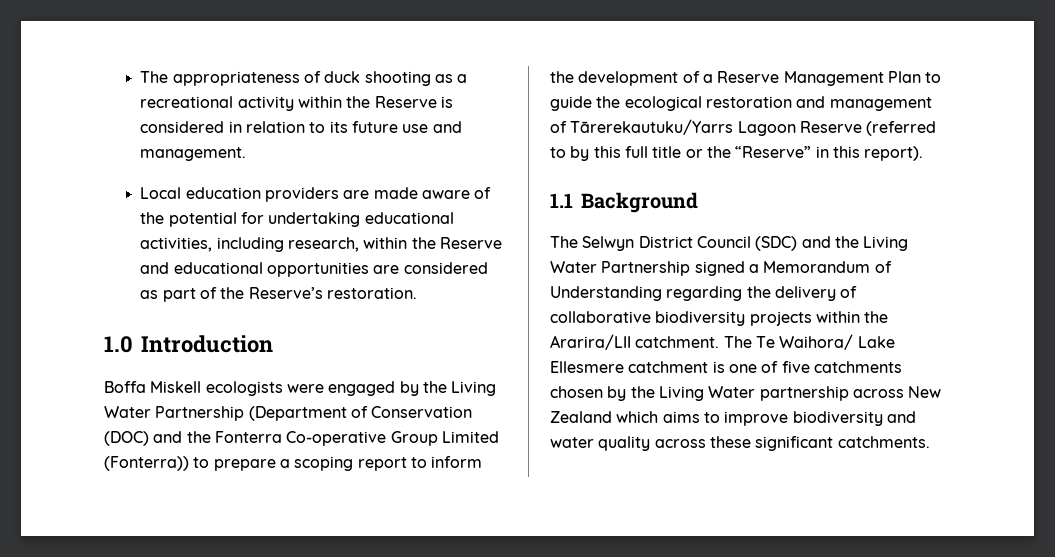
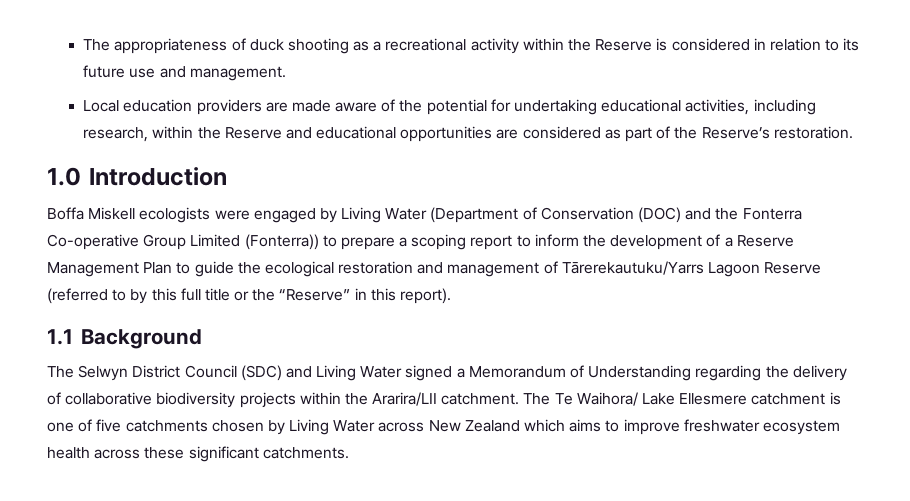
- Boffa Miskell ecologists were engaged by the Living Water Partnership (Department of Conservation (DOC) and the Fonterra Co-operative Group Limited (Fonterra)) to prepare a scoping report to inform the development of a Reserve Management Plan to guide the ecological restoration and management of Tārerekautuku/Yarrs Lagoon Reserve (referred to by this full title or the “Reserve” in this report).
+ Boffa Miskell ecologists were engaged by Living Water (Department of Conservation (DOC) and the Fonterra Co-operative Group Limited (Fonterra)) to prepare a scoping report to inform the development of a Reserve Management Plan to guide the ecological restoration and management of Tārerekautuku/Yarrs Lagoon Reserve (referred to by this full title or the “Reserve” in this report).
- The Selwyn District Council (SDC) and the Living Water Partnership signed a Memorandum of Understanding regarding the delivery of collaborative biodiversity projects within the Ararira/LII catchment.
+ The Selwyn District Council (SDC) and Living Water signed a Memorandum of Understanding regarding the delivery of collaborative biodiversity projects within the Ararira/LII catchment.
- The Te Waihora/ Lake Ellesmere catchment is one of five catchments chosen by the Living Water partnership across New Zealand which aims to improve biodiversity and water quality across these significant catchments.
+ The Te Waihora/ Lake Ellesmere catchment is one of five catchments chosen by Living Water across New Zealand which aims to improve freshwater ecosystem health across these significant catchments.

